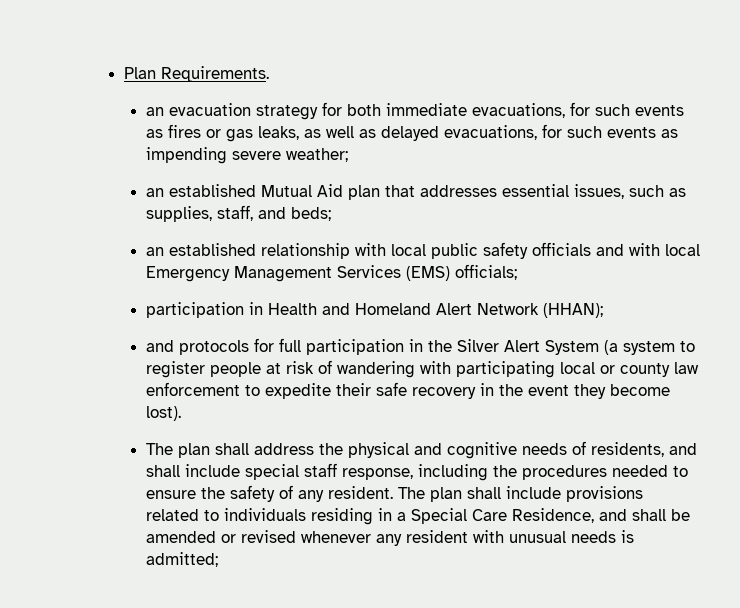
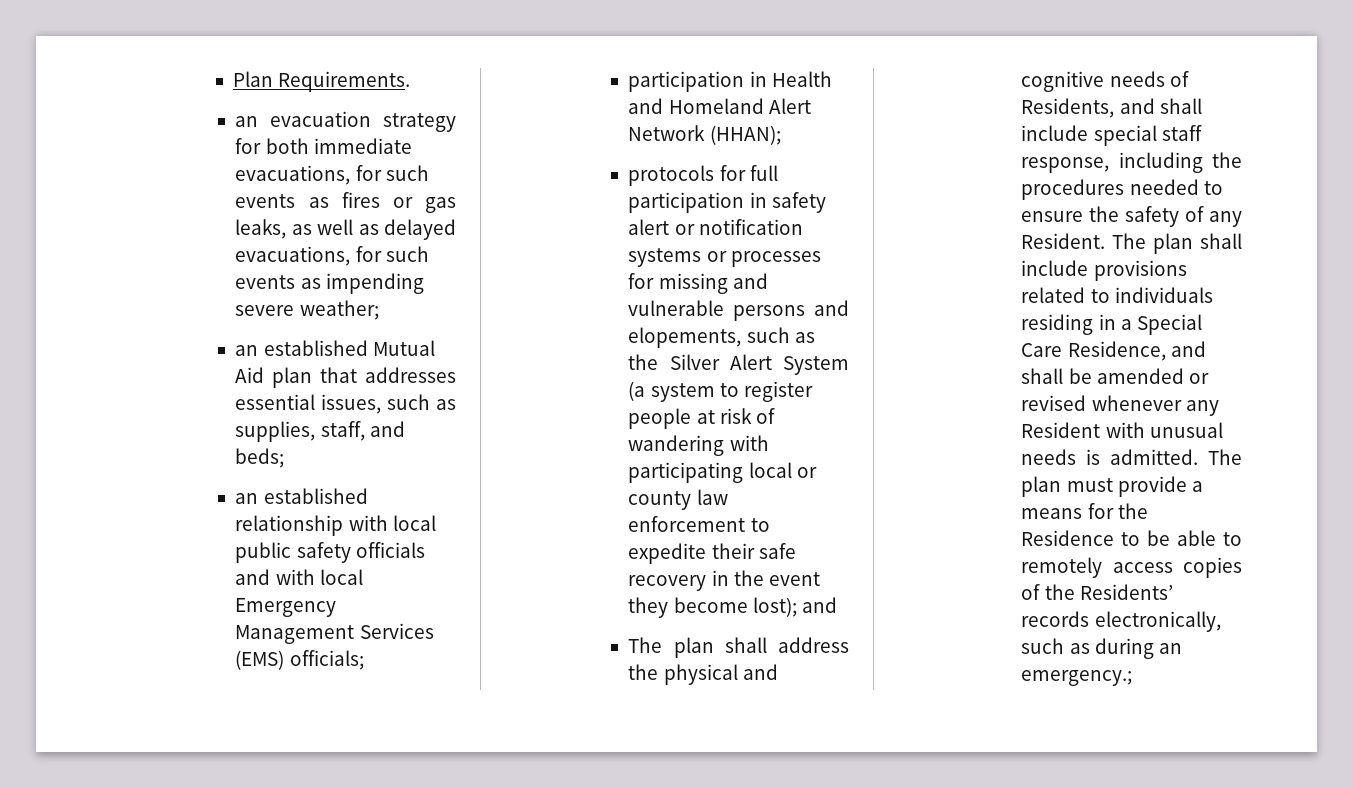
- and protocols for full participation in the Silver Alert System (a system to register people at risk of wandering with participating local or county law enforcement to expedite their safe recovery in the event they become lost).
+ protocols for full participation in safety alert or notification systems or processes for missing and vulnerable persons and elopements, such as the Silver Alert System (a system to register people at risk of wandering with participating local or county law enforcement to expedite their safe recovery in the event they become lost); and
- The plan shall address the physical and cognitive needs of residents, and shall include special staff response, including the procedures needed to ensure the safety of any resident.
+ The plan shall address the physical and cognitive needs of Residents, and shall include special staff response, including the procedures needed to ensure the safety of any Resident.
- The plan shall include provisions related to individuals residing in a Special Care Residence, and shall be amended or revised whenever any resident with unusual needs is admitted;
+ The plan shall include provisions related to individuals residing in a Special Care Residence, and shall be amended or revised whenever any Resident with unusual needs is admitted. The plan must provide a means for the Residence to be able to remotely access copies of the Residents’ records electronically, such as during an emergency.;

